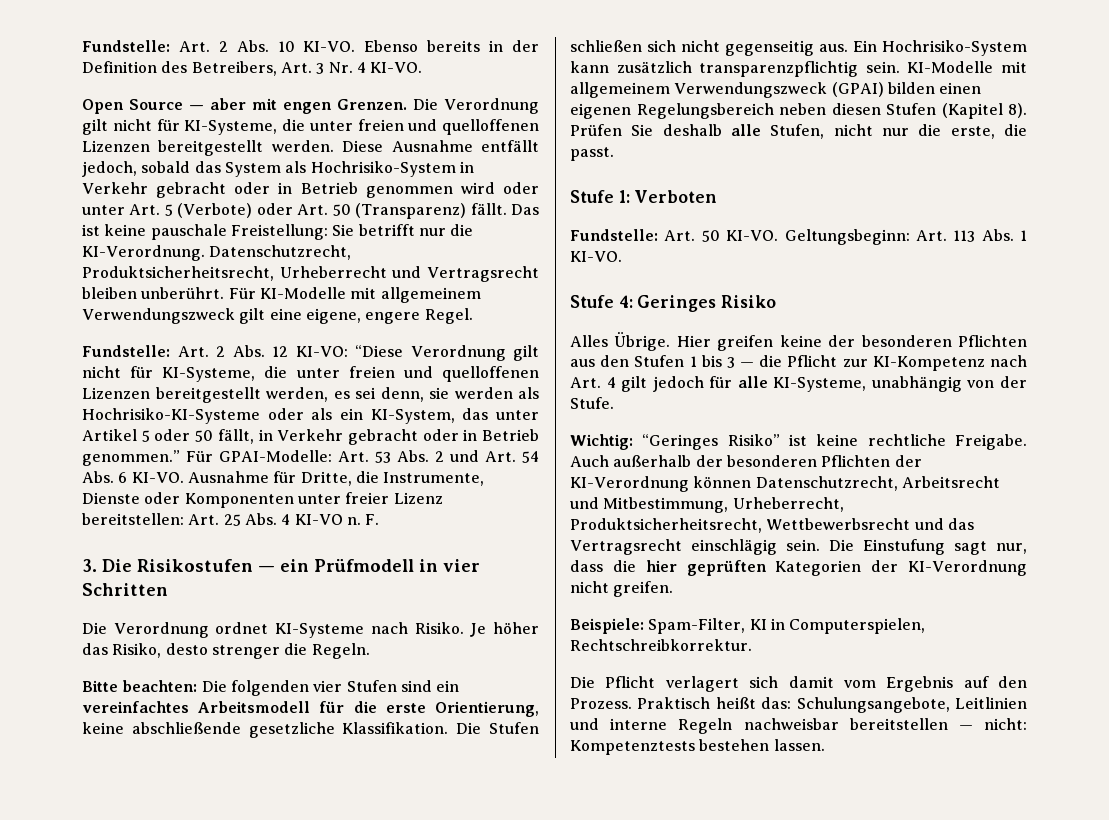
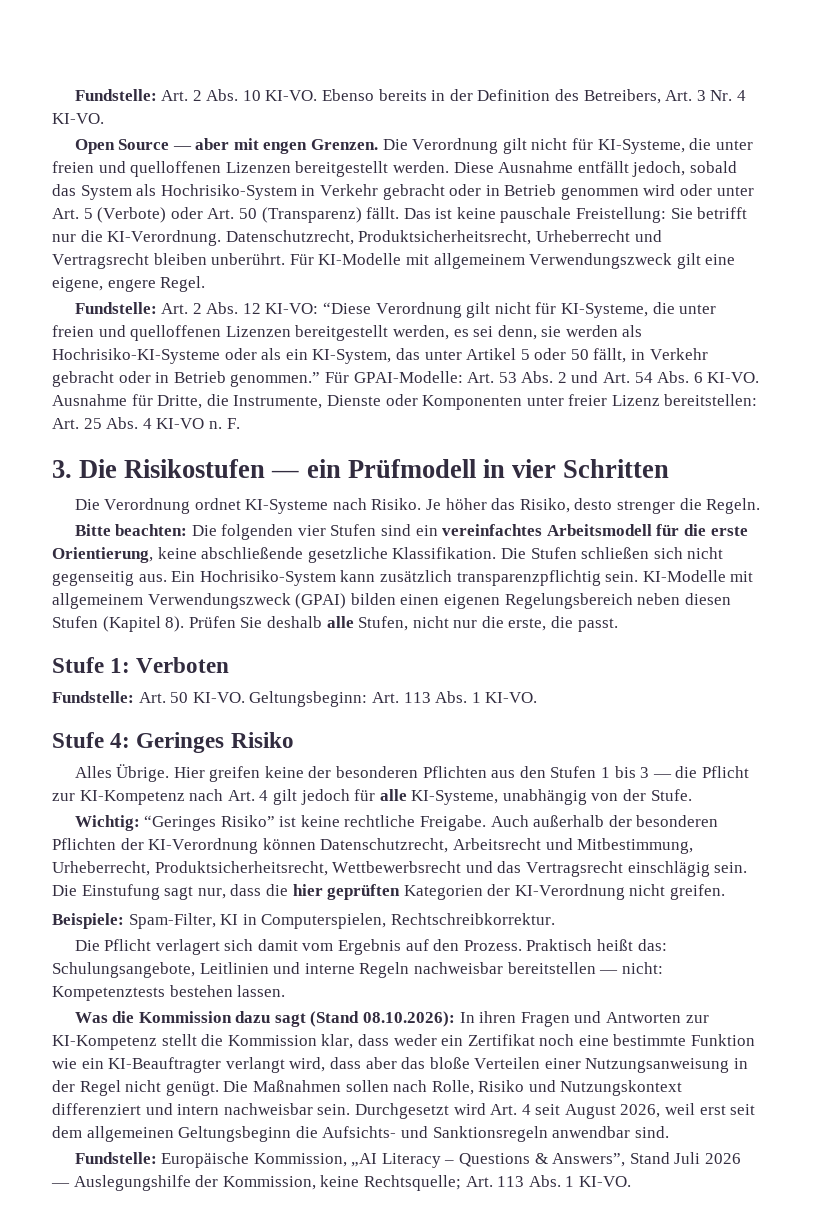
+ Was die Kommission dazu sagt (Stand 08.10.2026): In ihren Fragen und Antworten zur KI-Kompetenz stellt die Kommission klar, dass weder ein Zertifikat noch eine bestimmte Funktion wie ein KI-Beauftragter verlangt wird, dass aber das bloße Verteilen einer Nutzungsanweisung in der Regel nicht genügt. Die Maßnahmen sollen nach Rolle, Risiko und Nutzungskontext differenziert und intern nachweisbar sein. Durchgesetzt wird Art. 4 seit August 2026, weil erst seit dem allgemeinen Geltungsbeginn die Aufsichts- und Sanktionsregeln anwendbar sind.
+ Fundstelle: Europäische Kommission, „AI Literacy – Questions & Answers”, Stand Juli 2026 — Auslegungshilfe der Kommission, keine Rechtsquelle; Art. 113 Abs. 1 KI-VO.

